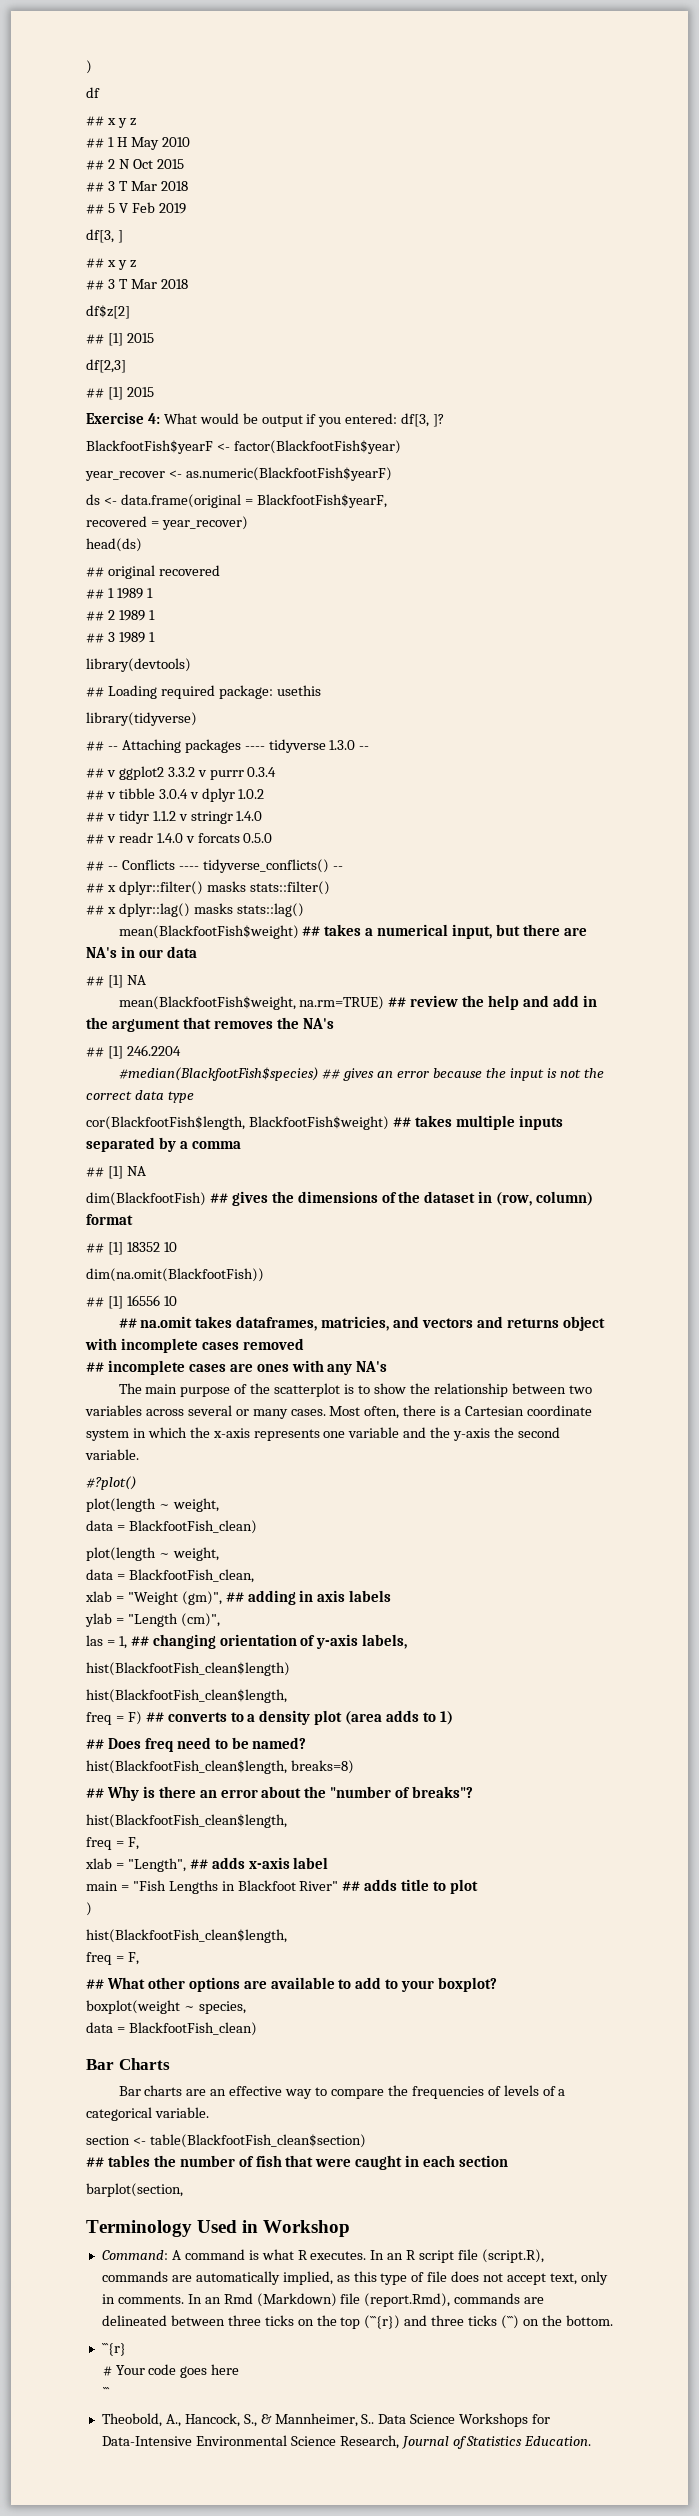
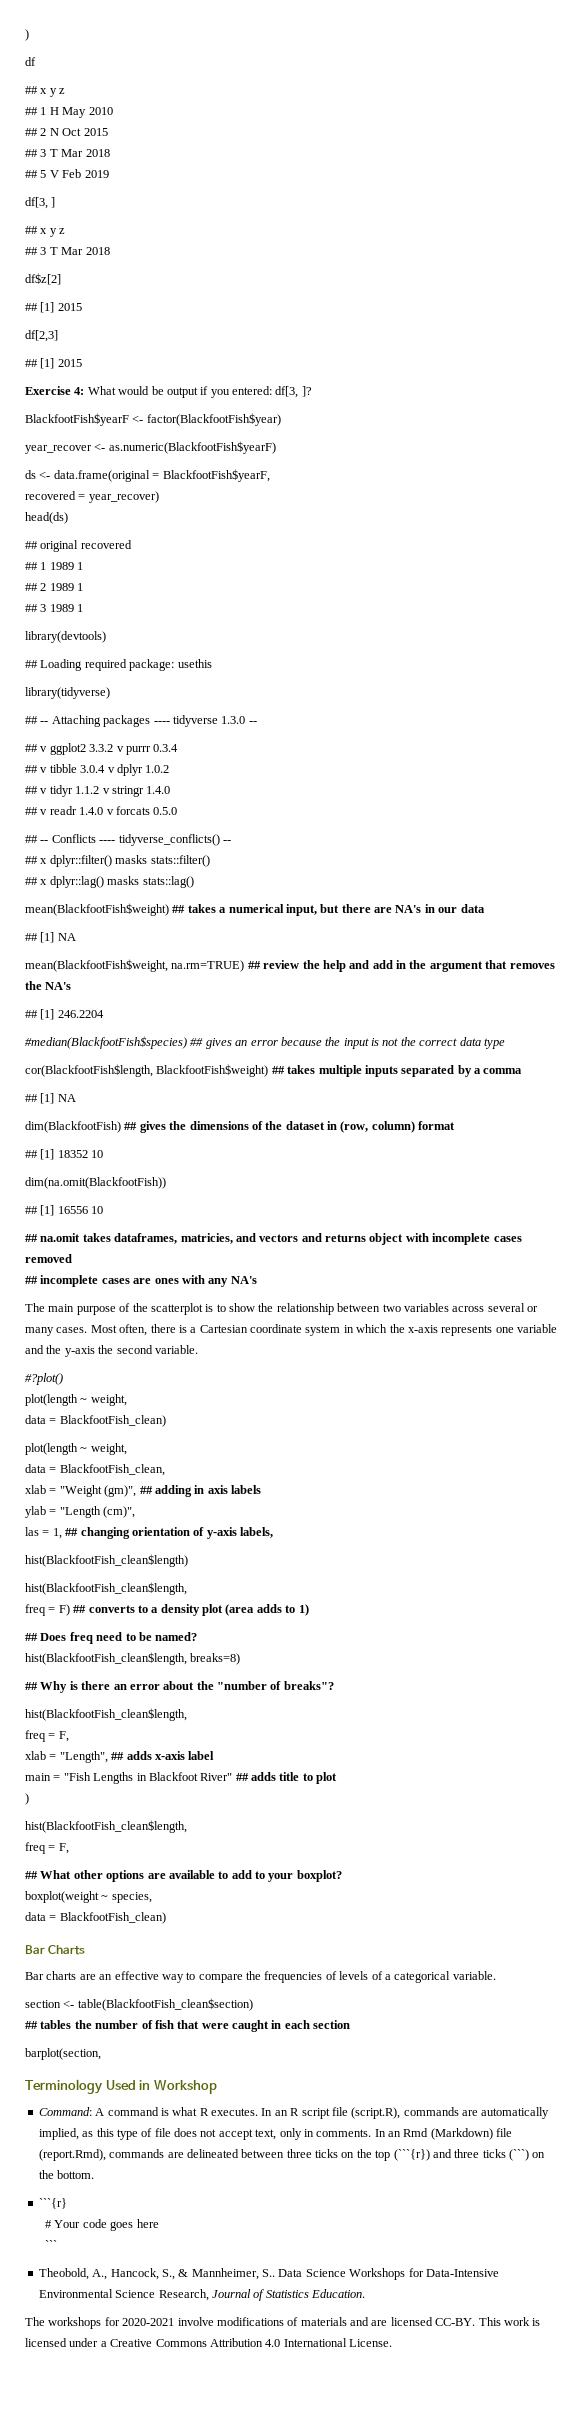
+ The workshops for 2020-2021 involve modifications of materials and are licensed CC-BY. This work is licensed under a Creative Commons Attribution 4.0 International License.

